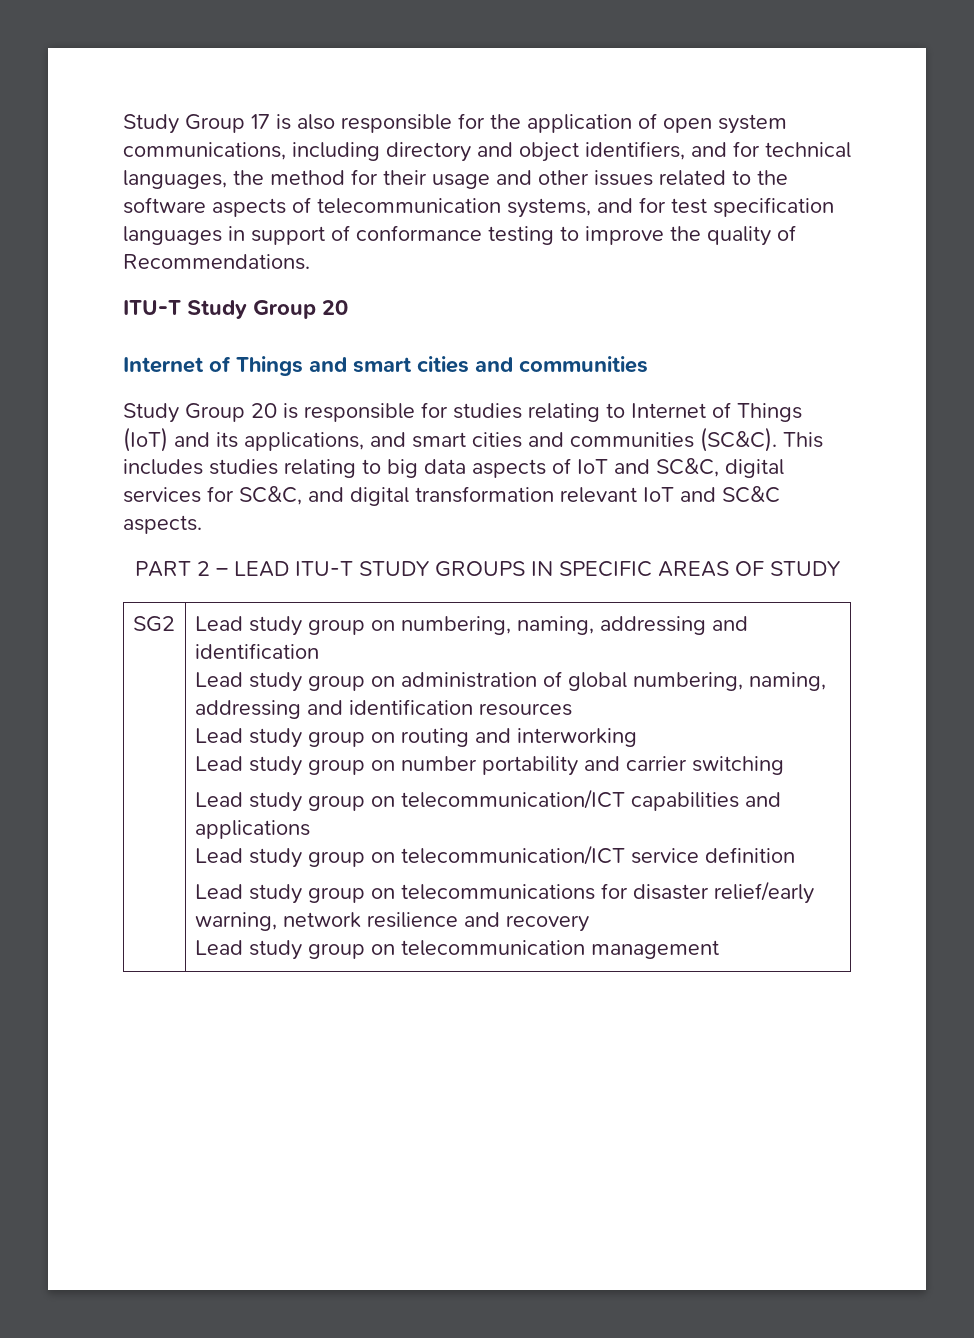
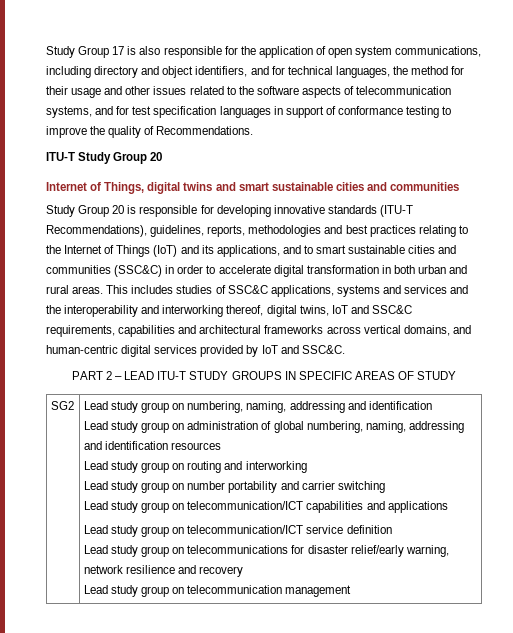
- Internet of Things and smart cities and communities
+ Internet of Things, digital twins and smart sustainable cities and communities
- Study Group 20 is responsible for studies relating to Internet of Things (IoT) and its applications, and smart cities and communities (SC&C). This includes studies relating to big data aspects of IoT and SC&C, digital services for SC&C, and digital transformation relevant IoT and SC&C aspects.
+ Study Group 20 is responsible for developing innovative standards (ITU-T Recommendations), guidelines, reports, methodologies and best practices relating to the Internet of Things (IoT) and its applications, and to smart sustainable cities and communities (SSC&C) in order to accelerate digital transformation in both urban and rural areas. This includes studies of SSC&C applications, systems and services and the interoperability and interworking thereof, digital twins, IoT and SSC&C requirements, capabilities and architectural frameworks across vertical domains, and human-centric digital services provided by IoT and SSC&C.

